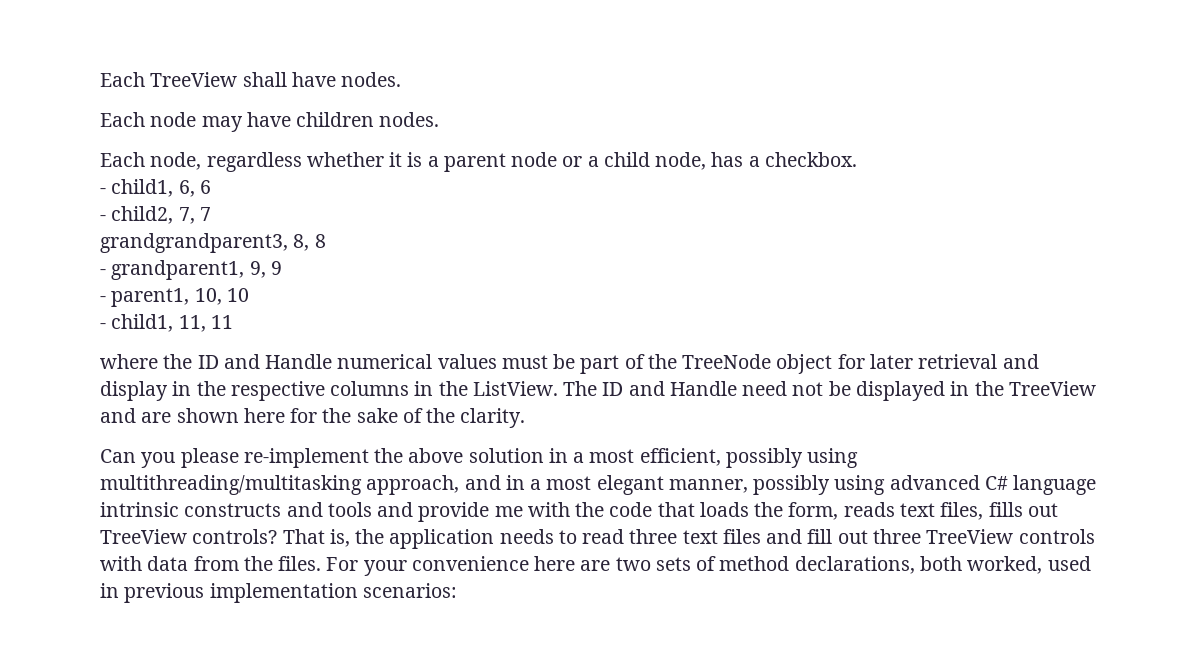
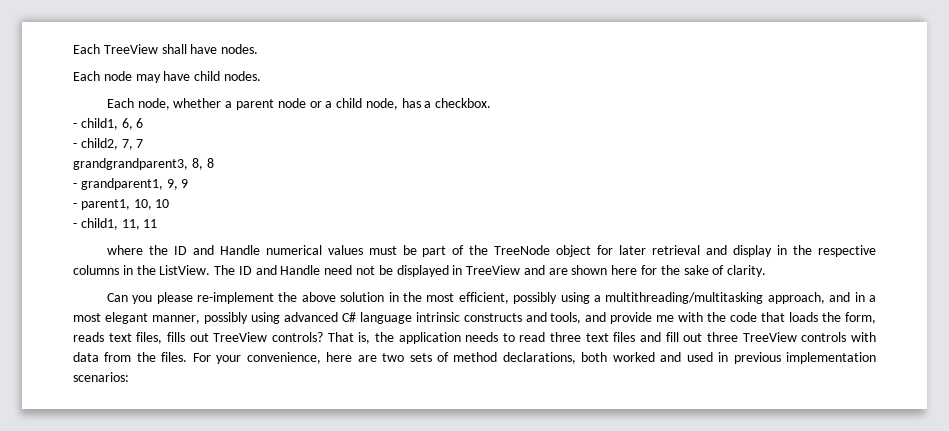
- Each node may have children nodes.
+ Each node may have child nodes.
- Each node, regardless whether it is a parent node or a child node, has a checkbox.
+ Each node, whether a parent node or a child node, has a checkbox.
- The ID and Handle need not be displayed in the TreeView and are shown here for the sake of the clarity.
+ The ID and Handle need not be displayed in TreeView and are shown here for the sake of clarity.
- Can you please re-implement the above solution in a most efficient, possibly using multithreading/multitasking approach, and in a most elegant manner, possibly using advanced C# language intrinsic constructs and tools and provide me with the code that loads the form, reads text files, fills out TreeView controls?
+ Can you please re-implement the above solution in the most efficient, possibly using a multithreading/multitasking approach, and in a most elegant manner, possibly using advanced C# language intrinsic constructs and tools, and provide me with the code that loads the form, reads text files, fills out TreeView controls?
- For your convenience here are two sets of method declarations, both worked, used in previous implementation scenarios:
+ For your convenience, here are two sets of method declarations, both worked and used in previous implementation scenarios:

